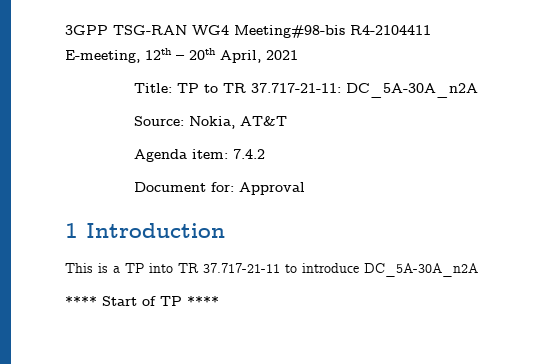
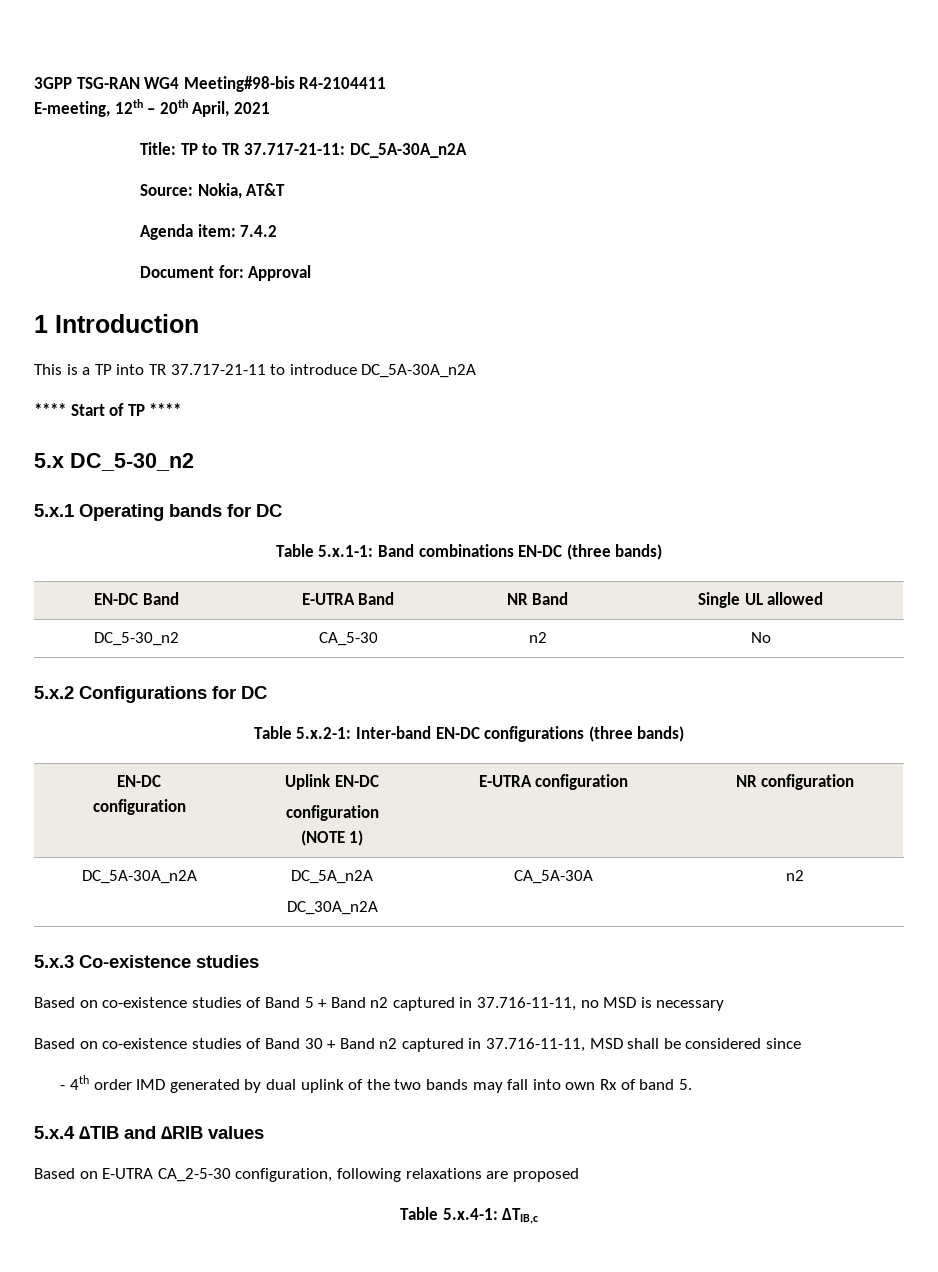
+ 5.x DC_5-30_n2
+ 5.x.1 Operating bands for DC
+ Table 5.x.1-1: Band combinations EN-DC (three bands)
+ EN-DC Band | E-UTRA Band | NR Band | Single UL allowed
+ DC_5-30_n2 | CA_5-30 | n2 | No
+ 5.x.2 Configurations for DC
+ Table 5.x.2-1: Inter-band EN-DC configurations (three bands)
+ EN-DC
+ configuration | Uplink EN-DC
+ configuration
+ (NOTE 1) | E-UTRA configuration | NR configuration
+ DC_5A-30A_n2A | DC_5A_n2A
+ DC_30A_n2A | CA_5A-30A | n2
+ 5.x.3 Co-existence studies
+ Based on co-existence studies of Band 5 + Band n2 captured in 37.716-11-11, no MSD is necessary
+ Based on co-existence studies of Band 30 + Band n2 captured in 37.716-11-11, MSD shall be considered since
+ - 4th order IMD generated by dual uplink of the two bands may fall into own Rx of band 5.
+ 5.x.4 ∆TIB and ∆RIB values
+ Based on E-UTRA CA_2-5-30 configuration, following relaxations are proposed
+ Table 5.x.4-1: ΔTIB,c

